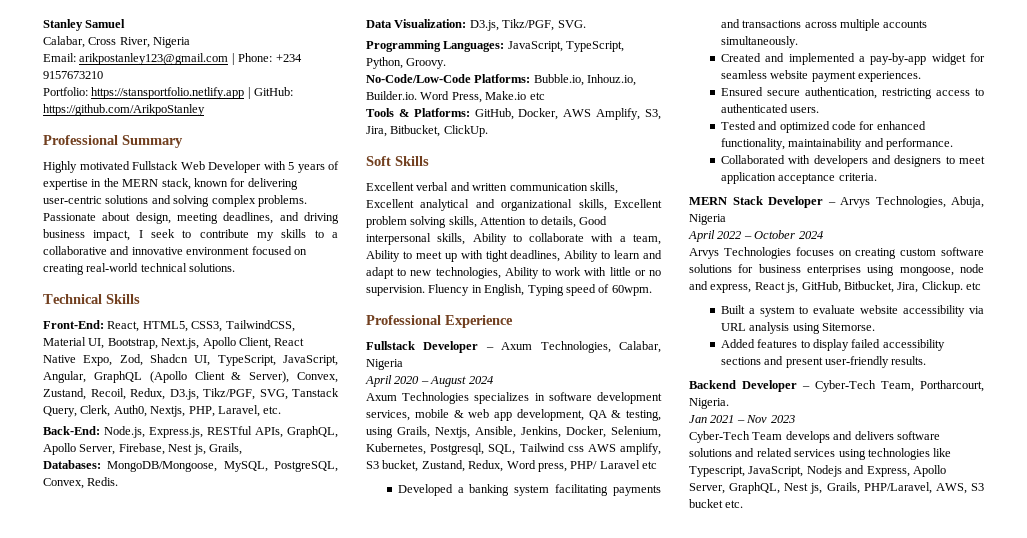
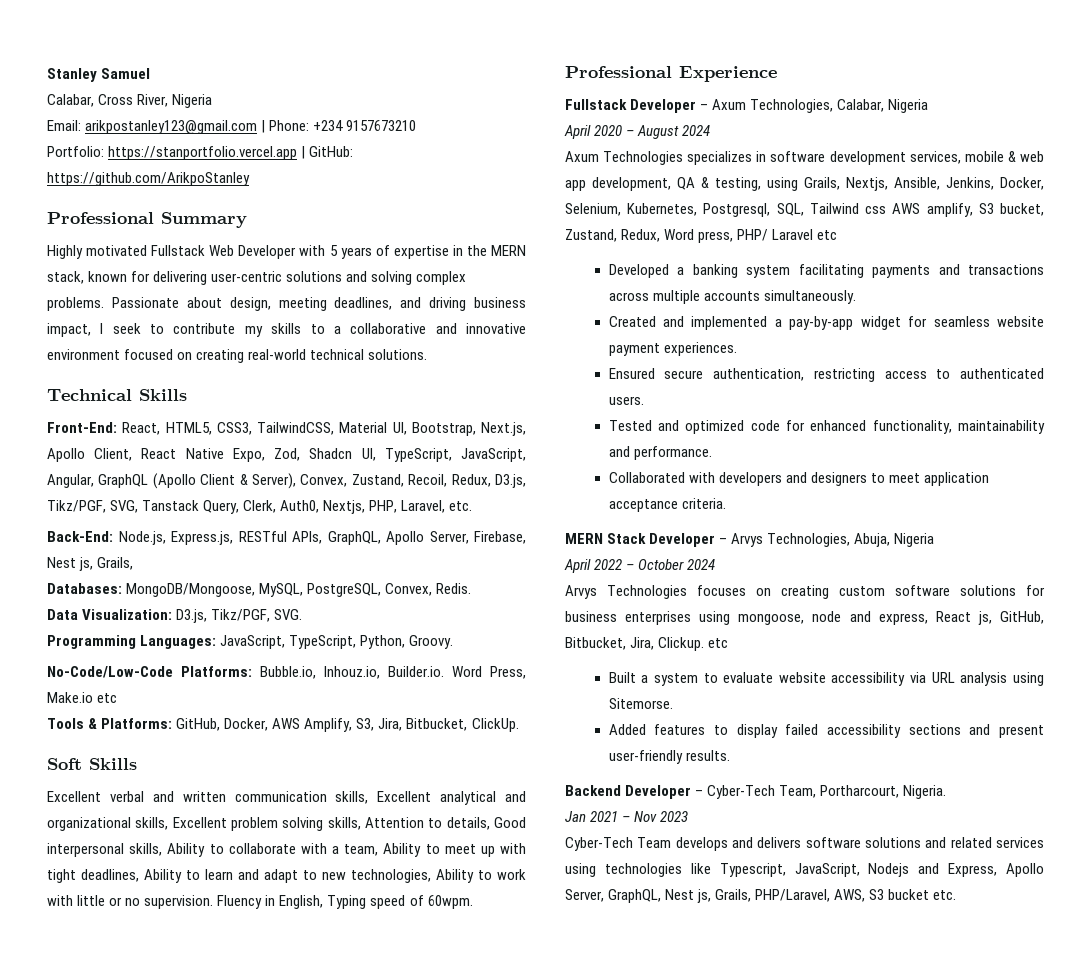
- Portfolio: https://stansportfolio.netlify.app | GitHub: https://github.com/ArikpoStanley
+ Portfolio: https://stanportfolio.vercel.app | GitHub: https://github.com/ArikpoStanley

